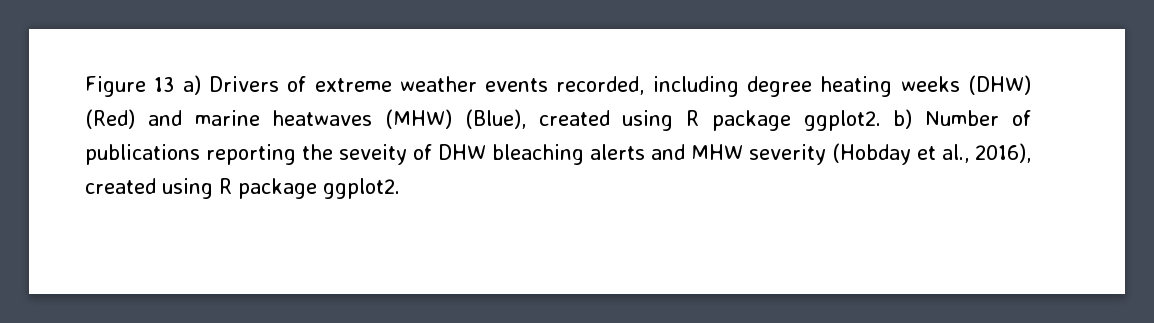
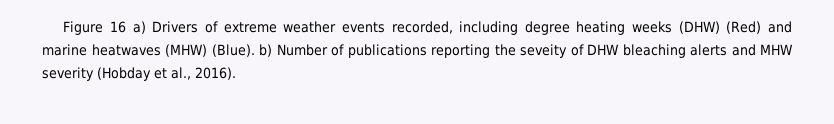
- Figure 13 a) Drivers of extreme weather events recorded, including degree heating weeks (DHW) (Red) and marine heatwaves (MHW) (Blue), created using R package ggplot2. b) Number of publications reporting the seveity of DHW bleaching alerts and MHW severity (Hobday et al., 2016), created using R package ggplot2.
+ Figure 16 a) Drivers of extreme weather events recorded, including degree heating weeks (DHW) (Red) and marine heatwaves (MHW) (Blue). b) Number of publications reporting the seveity of DHW bleaching alerts and MHW severity (Hobday et al., 2016).

